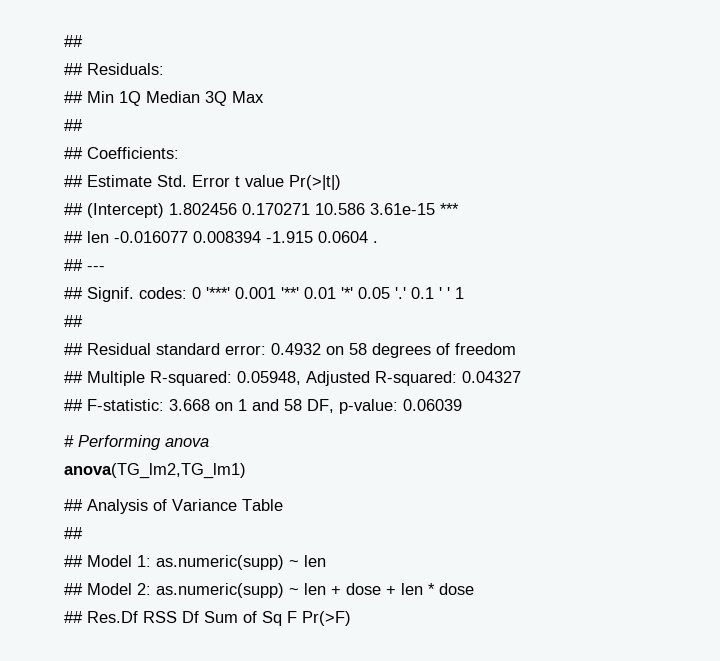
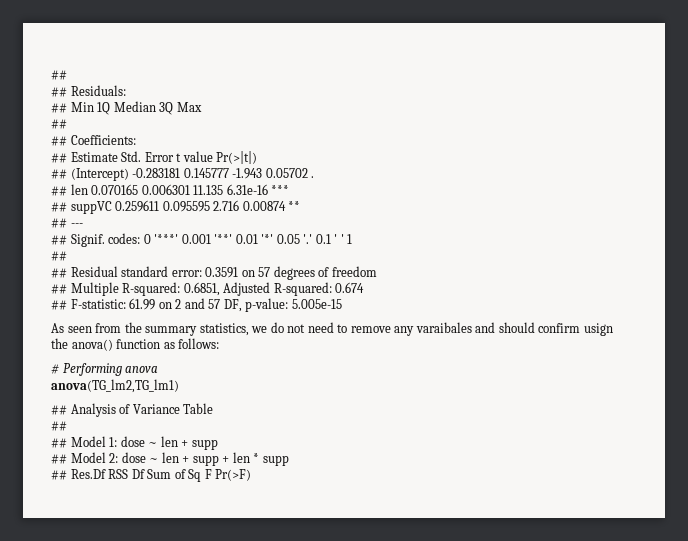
- ## (Intercept) 1.802456 0.170271 10.586 3.61e-15 ***
- ## len -0.016077 0.008394 -1.915 0.0604 .
+ ## (Intercept) -0.283181 0.145777 -1.943 0.05702 .
+ ## len 0.070165 0.006301 11.135 6.31e-16 ***
+ ## suppVC 0.259611 0.095595 2.716 0.00874 **
- ## Residual standard error: 0.4932 on 58 degrees of freedom
+ ## Residual standard error: 0.3591 on 57 degrees of freedom
- ## Multiple R-squared: 0.05948, Adjusted R-squared: 0.04327
+ ## Multiple R-squared: 0.6851, Adjusted R-squared: 0.674
- ## F-statistic: 3.668 on 1 and 58 DF, p-value: 0.06039
+ ## F-statistic: 61.99 on 2 and 57 DF, p-value: 5.005e-15
+ As seen from the summary statistics, we do not need to remove any varaibales and should confirm usign the anova() function as follows:
- ## Model 1: as.numeric(supp) ~ len
+ ## Model 1: dose ~ len + supp
- ## Model 2: as.numeric(supp) ~ len + dose + len * dose
+ ## Model 2: dose ~ len + supp + len * supp

